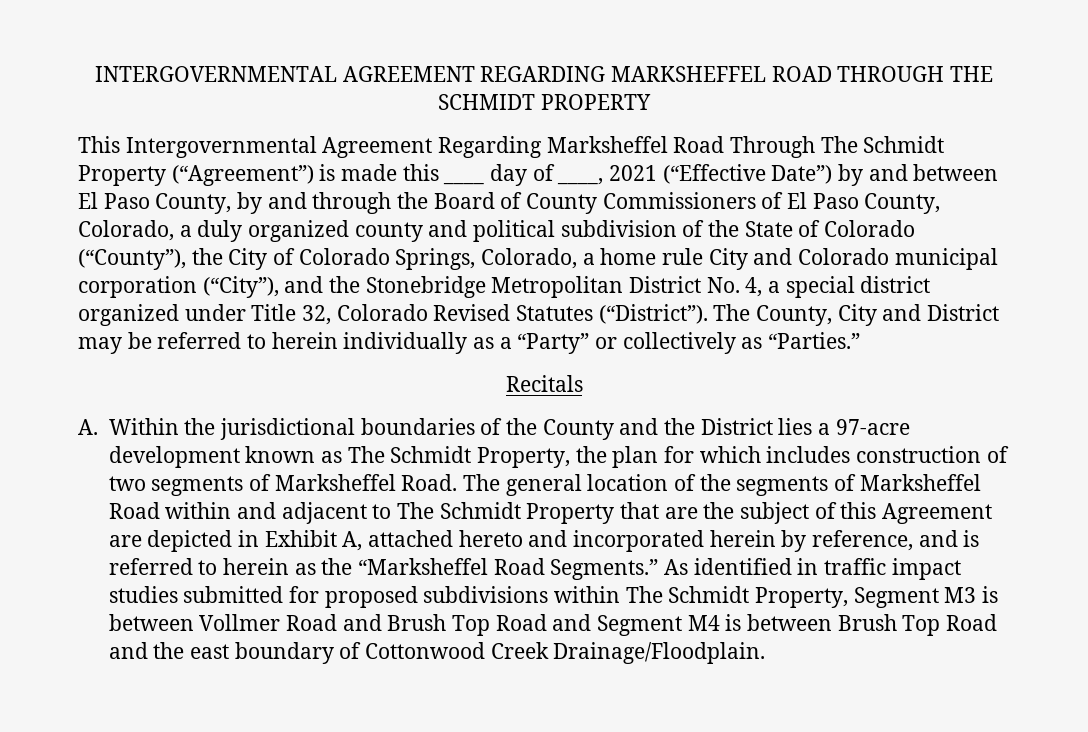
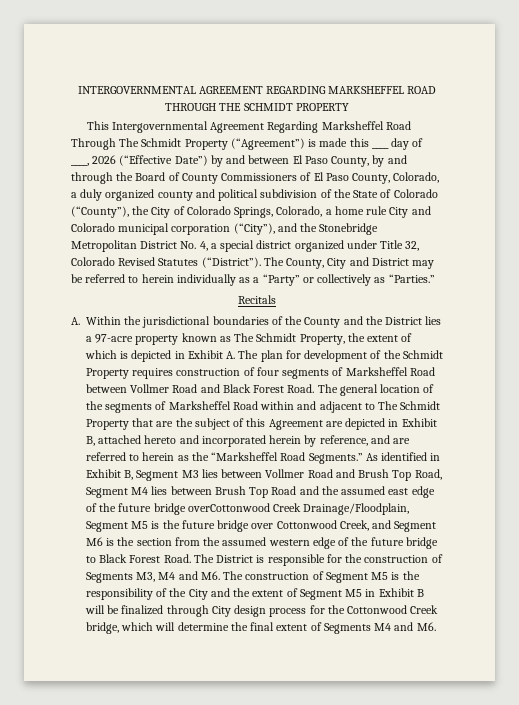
- This Intergovernmental Agreement Regarding Marksheffel Road Through The Schmidt Property (“Agreement”) is made this ____ day of ____, 2021 (“Effective Date”) by and between El Paso County, by and through the Board of County Commissioners of El Paso County, Colorado, a duly organized county and political subdivision of the State of Colorado (“County”), the City of Colorado Springs, Colorado, a home rule City and Colorado municipal corporation (“City”), and the Stonebridge Metropolitan District No. 4, a special district organized under Title 32, Colorado Revised Statutes (“District”).
+ This Intergovernmental Agreement Regarding Marksheffel Road Through The Schmidt Property (“Agreement”) is made this ____ day of ____, 2026 (“Effective Date”) by and between El Paso County, by and through the Board of County Commissioners of El Paso County, Colorado, a duly organized county and political subdivision of the State of Colorado (“County”), the City of Colorado Springs, Colorado, a home rule City and Colorado municipal corporation (“City”), and the Stonebridge Metropolitan District No. 4, a special district organized under Title 32, Colorado Revised Statutes (“District”).
- A. Within the jurisdictional boundaries of the County and the District lies a 97-acre development known as The Schmidt Property, the plan for which includes construction of two segments of Marksheffel Road.
+ A. Within the jurisdictional boundaries of the County and the District lies a 97-acre property known as The Schmidt Property, the extent of which is depicted in Exhibit A. The plan for development of the Schmidt Property requires construction of four segments of Marksheffel Road between Vollmer Road and Black Forest Road.
- The general location of the segments of Marksheffel Road within and adjacent to The Schmidt Property that are the subject of this Agreement are depicted in Exhibit A, attached hereto and incorporated herein by reference, and is referred to herein as the “Marksheffel Road Segments.”
+ The general location of the segments of Marksheffel Road within and adjacent to The Schmidt Property that are the subject of this Agreement are depicted in Exhibit B, attached hereto and incorporated herein by reference, and are referred to herein as the “Marksheffel Road Segments.”
- As identified in traffic impact studies submitted for proposed subdivisions within The Schmidt Property, Segment M3 is between Vollmer Road and Brush Top Road and Segment M4 is between Brush Top Road and the east boundary of Cottonwood Creek Drainage/Floodplain.
+ As identified in Exhibit B, Segment M3 lies between Vollmer Road and Brush Top Road, Segment M4 lies between Brush Top Road and the assumed east edge of the future bridge overCottonwood Creek Drainage/Floodplain, Segment M5 is the future bridge over Cottonwood Creek, and Segment M6 is the section from the assumed western edge of the future bridge to Black Forest Road. The District is responsible for the construction of Segments M3, M4 and M6. The construction of Segment M5 is the responsibility of the City and the extent of Segment M5 in Exhibit B will be finalized through City design process for the Cottonwood Creek bridge, which will determine the final extent of Segments M4 and M6.

